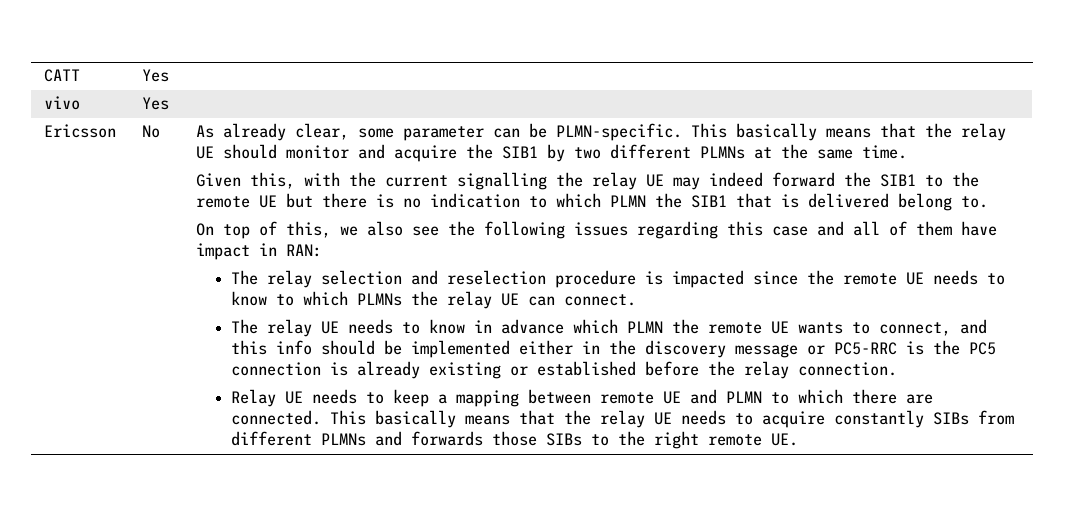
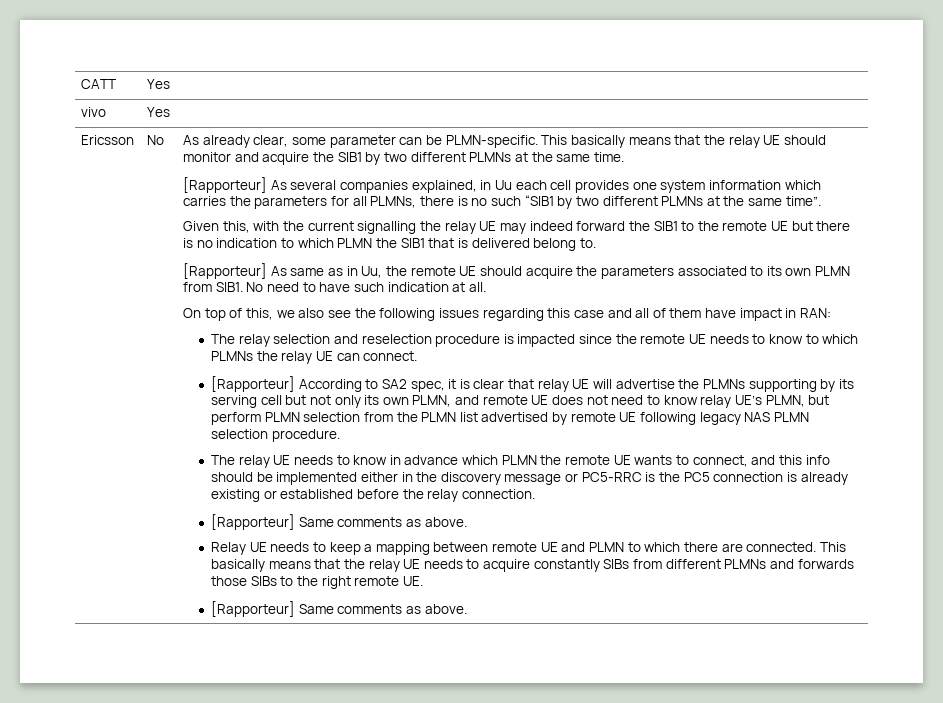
+ [Rapporteur] As several companies explained, in Uu each cell provides one system information which carries the parameters for all PLMNs, there is no such “SIB1 by two different PLMNs at the same time”.
+ [Rapporteur] As same as in Uu, the remote UE should acquire the parameters associated to its own PLMN from SIB1. No need to have such indication at all.
+ [Rapporteur] According to SA2 spec, it is clear that relay UE will advertise the PLMNs supporting by its serving cell but not only its own PLMN, and remote UE does not need to know relay UE’s PLMN, but perform PLMN selection from the PLMN list advertised by remote UE following legacy NAS PLMN selection procedure.
  The relay UE needs to know in advance which PLMN the remote UE wants to connect, and this info should be implemented either in the discovery message or PC5-RRC is the PC5 connection is already existing or established before the relay connection.
+ [Rapporteur] Same comments as above.
  This basically means that the relay UE needs to acquire constantly SIBs from different PLMNs and forwards those SIBs to the right remote UE.
+ [Rapporteur] Same comments as above.

